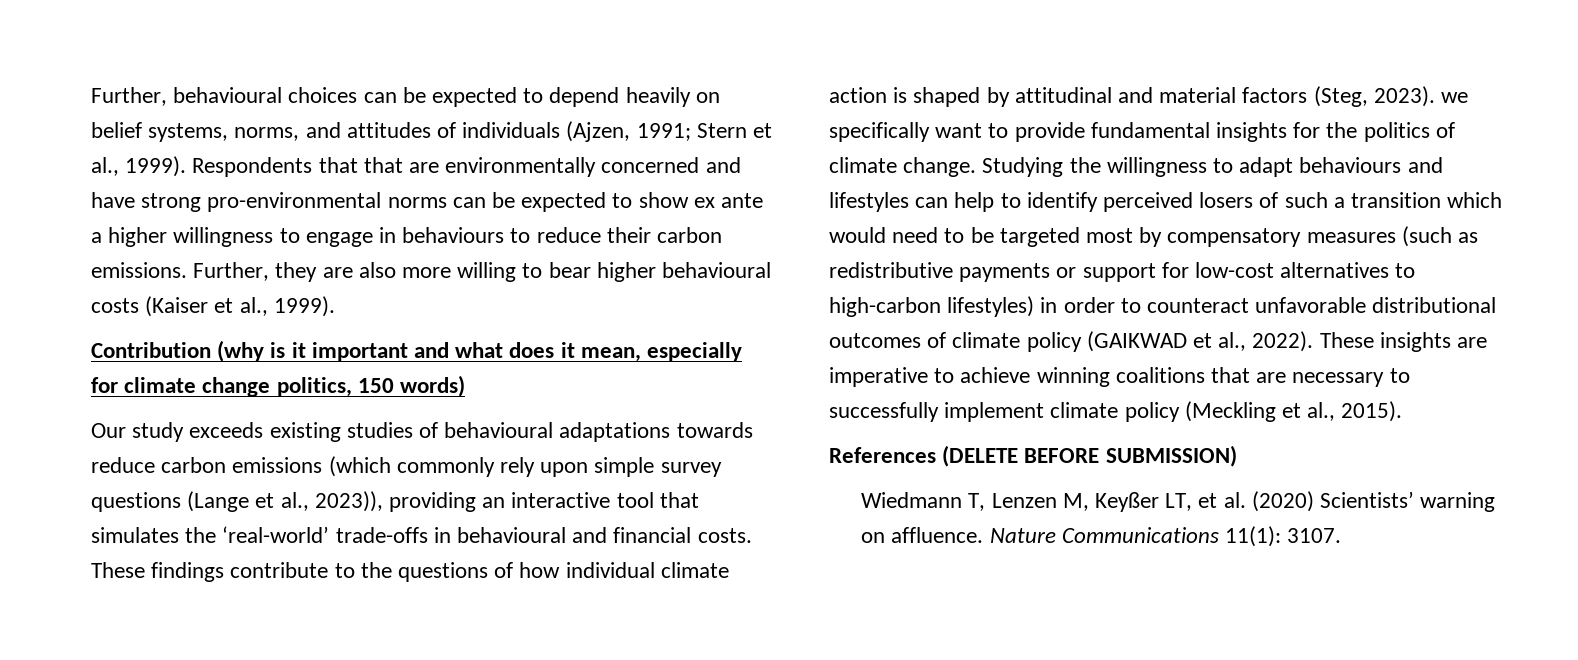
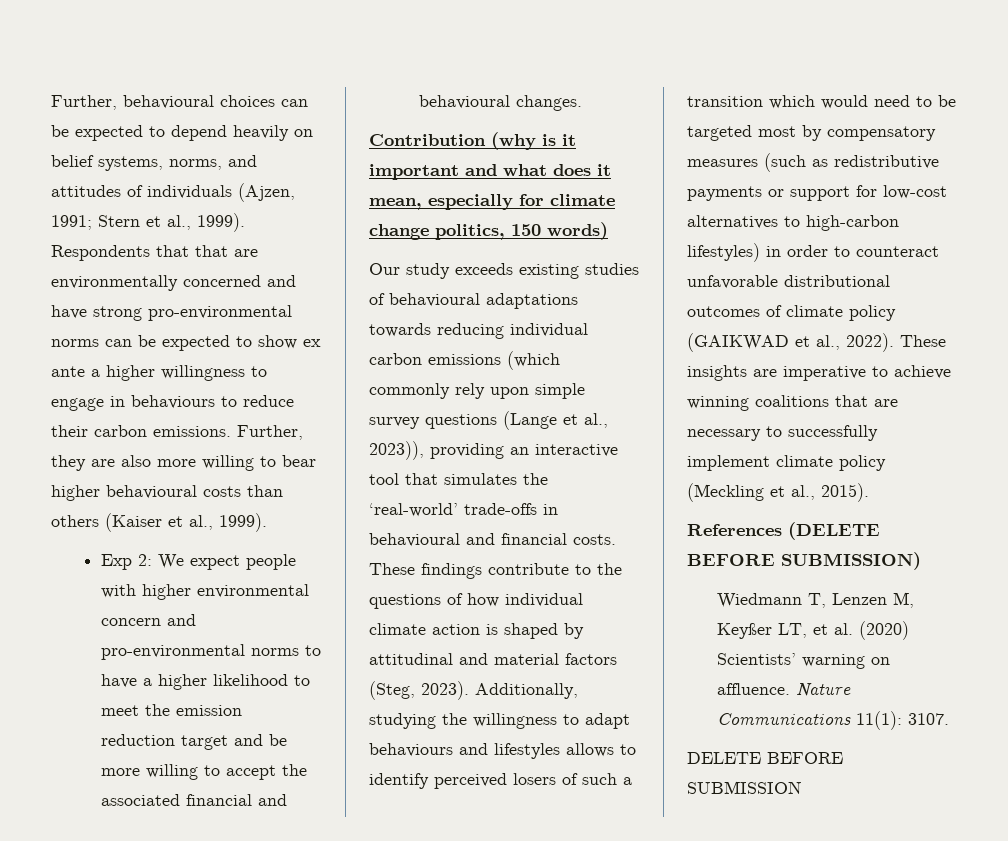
- Further, they are also more willing to bear higher behavioural costs (Kaiser et al., 1999).
+ Further, they are also more willing to bear higher behavioural costs than others (Kaiser et al., 1999).
+ Exp 2: We expect people with higher environmental concern and pro-environmental norms to have a higher likelihood to meet the emission reduction target and be more willing to accept the associated financial and behavioural changes.
- Our study exceeds existing studies of behavioural adaptations towards reduce carbon emissions (which commonly rely upon simple survey questions (Lange et al., 2023)), providing an interactive tool that simulates the ‘real-world’ trade-offs in behavioural and financial costs.
+ Our study exceeds existing studies of behavioural adaptations towards reducing individual carbon emissions (which commonly rely upon simple survey questions (Lange et al., 2023)), providing an interactive tool that simulates the ‘real-world’ trade-offs in behavioural and financial costs.
- These findings contribute to the questions of how individual climate action is shaped by attitudinal and material factors (Steg, 2023). we specifically want to provide fundamental insights for the politics of climate change. Studying the willingness to adapt behaviours and lifestyles can help to identify perceived losers of such a transition which would need to be targeted most by compensatory measures (such as redistributive payments or support for low-cost alternatives to high-carbon lifestyles) in order to counteract unfavorable distributional outcomes of climate policy (GAIKWAD et al., 2022).
+ These findings contribute to the questions of how individual climate action is shaped by attitudinal and material factors (Steg, 2023). Additionally, studying the willingness to adapt behaviours and lifestyles allows to identify perceived losers of such a transition which would need to be targeted most by compensatory measures (such as redistributive payments or support for low-cost alternatives to high-carbon lifestyles) in order to counteract unfavorable distributional outcomes of climate policy (GAIKWAD et al., 2022).
+ DELETE BEFORE SUBMISSION

